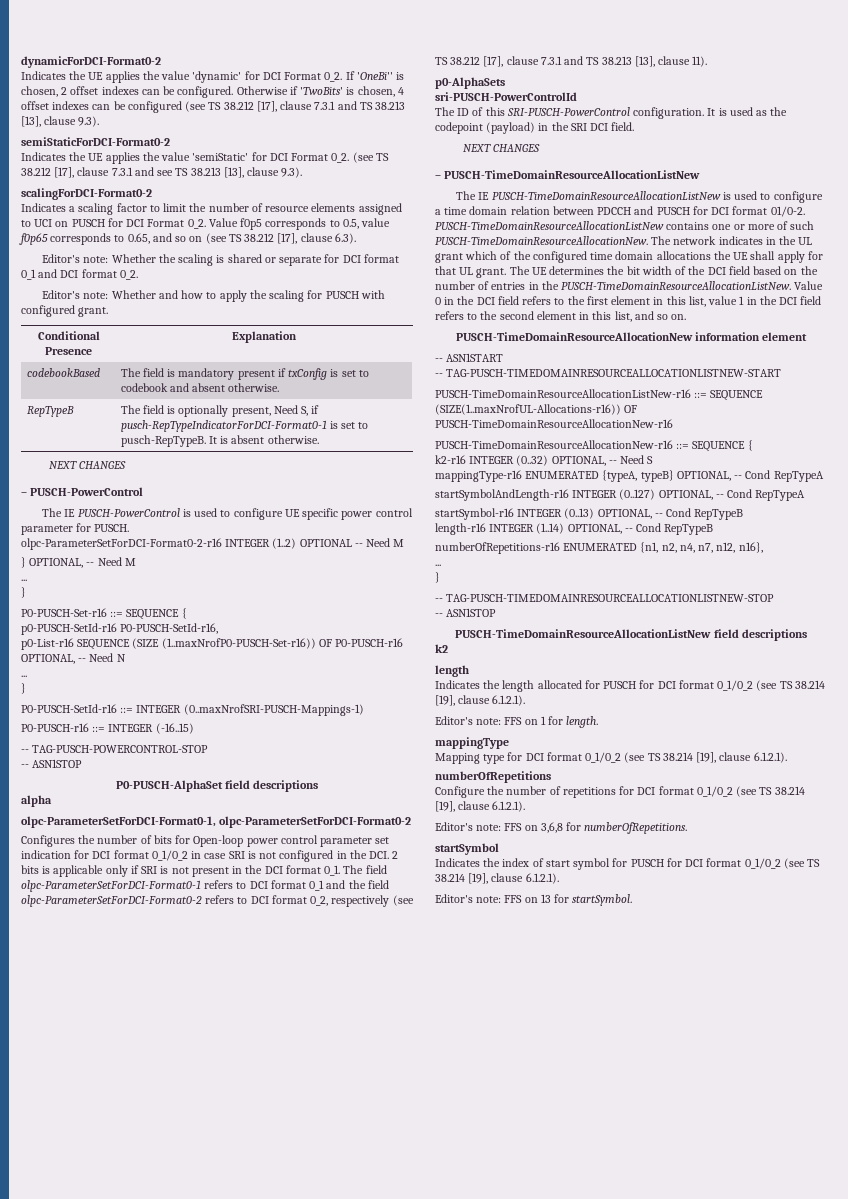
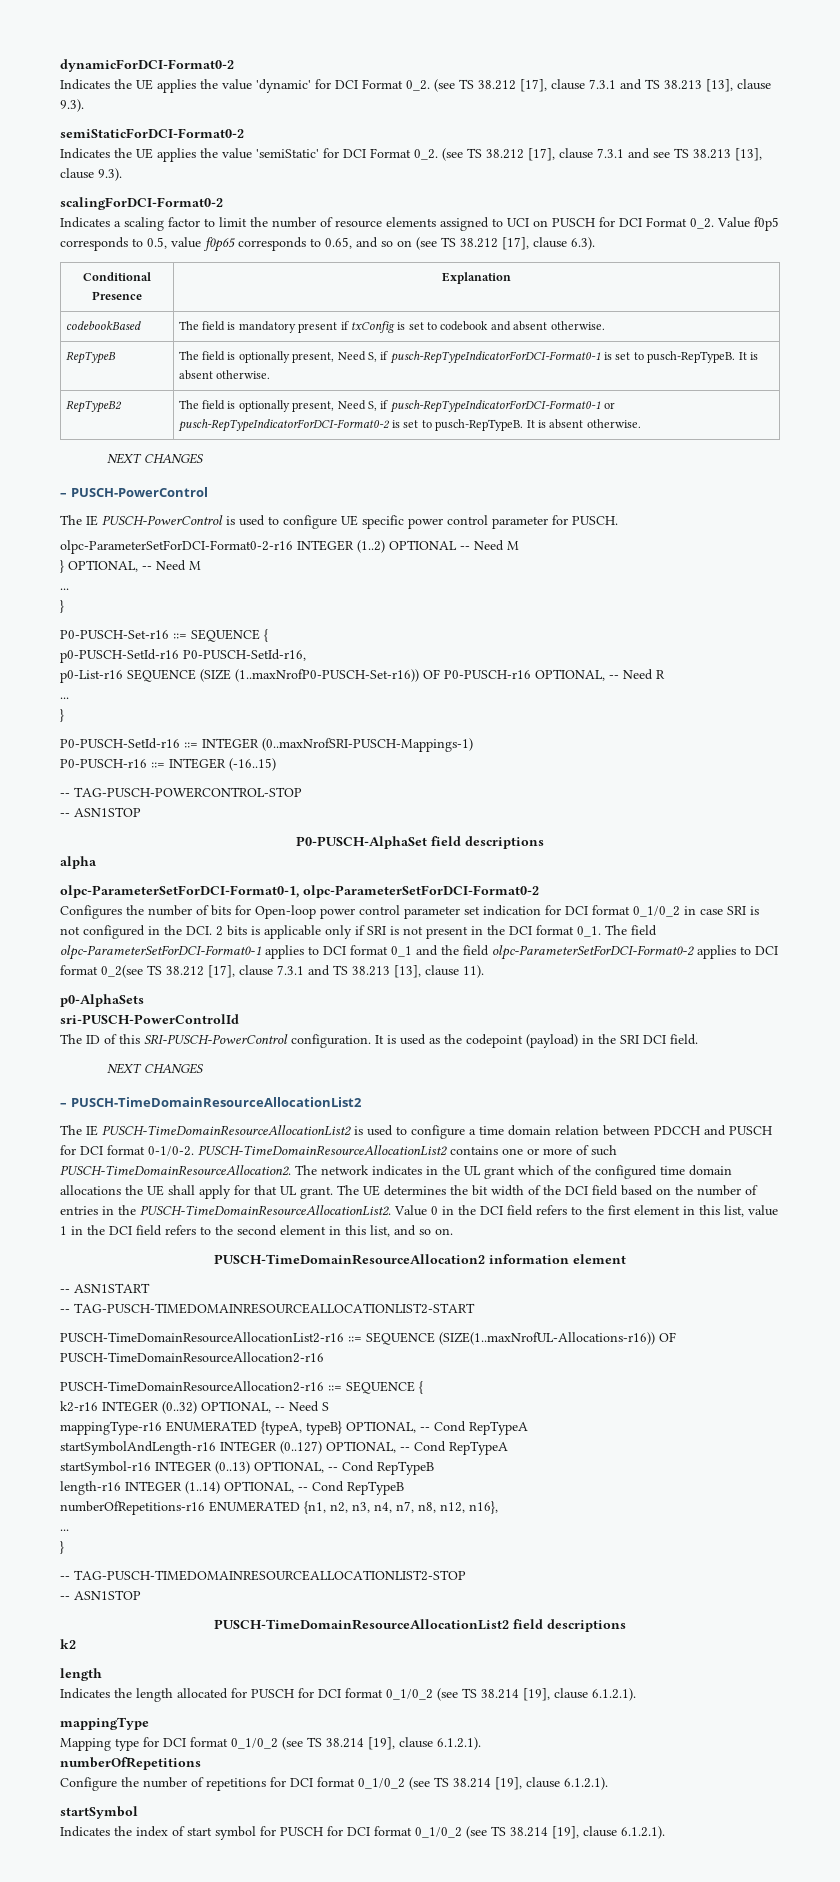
- If 'OneBi'' is chosen, 2 offset indexes can be configured. Otherwise if 'TwoBits' is chosen, 4 offset indexes can be configured (see TS 38.212 [17], clause 7.3.1 and TS 38.213 [13], clause 9.3).
+ (see TS 38.212 [17], clause 7.3.1 and TS 38.213 [13], clause 9.3).
- Editor's note: Whether the scaling is shared or separate for DCI format 0_1 and DCI format 0_2.
- Editor's note: Whether and how to apply the scaling for PUSCH with configured grant.
+ RepTypeB2 | The field is optionally present, Need S, if pusch-RepTypeIndicatorForDCI-Format0-1 or pusch-RepTypeIndicatorForDCI-Format0-2 is set to pusch-RepTypeB. It is absent otherwise.
- p0-List-r16 SEQUENCE (SIZE (1..maxNrofP0-PUSCH-Set-r16)) OF P0-PUSCH-r16 OPTIONAL, -- Need N
+ p0-List-r16 SEQUENCE (SIZE (1..maxNrofP0-PUSCH-Set-r16)) OF P0-PUSCH-r16 OPTIONAL, -- Need R
- The field olpc-ParameterSetForDCI-Format0-1 refers to DCI format 0_1 and the field olpc-ParameterSetForDCI-Format0-2 refers to DCI format 0_2, respectively (see TS 38.212 [17], clause 7.3.1 and TS 38.213 [13], clause 11).
+ The field olpc-ParameterSetForDCI-Format0-1 applies to DCI format 0_1 and the field olpc-ParameterSetForDCI-Format0-2 applies to DCI format 0_2(see TS 38.212 [17], clause 7.3.1 and TS 38.213 [13], clause 11).
- – PUSCH-TimeDomainResourceAllocationListNew
- The IE PUSCH-TimeDomainResourceAllocationListNew is used to configure a time domain relation between PDCCH and PUSCH for DCI format 01/0-2. PUSCH-TimeDomainResourceAllocationListNew contains one or more of such PUSCH-TimeDomainResourceAllocationNew.
+ – PUSCH-TimeDomainResourceAllocationList2
+ The IE PUSCH-TimeDomainResourceAllocationList2 is used to configure a time domain relation between PDCCH and PUSCH for DCI format 0-1/0-2. PUSCH-TimeDomainResourceAllocationList2 contains one or more of such PUSCH-TimeDomainResourceAllocation2.
- The UE determines the bit width of the DCI field based on the number of entries in the PUSCH-TimeDomainResourceAllocationListNew.
+ The UE determines the bit width of the DCI field based on the number of entries in the PUSCH-TimeDomainResourceAllocationList2.
- PUSCH-TimeDomainResourceAllocationNew information element
+ PUSCH-TimeDomainResourceAllocation2 information element
- -- TAG-PUSCH-TIMEDOMAINRESOURCEALLOCATIONLISTNEW-START
- PUSCH-TimeDomainResourceAllocationListNew-r16 ::= SEQUENCE (SIZE(1..maxNrofUL-Allocations-r16)) OF PUSCH-TimeDomainResourceAllocationNew-r16
- PUSCH-TimeDomainResourceAllocationNew-r16 ::= SEQUENCE {
+ -- TAG-PUSCH-TIMEDOMAINRESOURCEALLOCATIONLIST2-START
+ PUSCH-TimeDomainResourceAllocationList2-r16 ::= SEQUENCE (SIZE(1..maxNrofUL-Allocations-r16)) OF PUSCH-TimeDomainResourceAllocation2-r16
+ PUSCH-TimeDomainResourceAllocation2-r16 ::= SEQUENCE {
- numberOfRepetitions-r16 ENUMERATED {n1, n2, n4, n7, n12, n16},
+ numberOfRepetitions-r16 ENUMERATED {n1, n2, n3, n4, n7, n8, n12, n16},
- -- TAG-PUSCH-TIMEDOMAINRESOURCEALLOCATIONLISTNEW-STOP
+ -- TAG-PUSCH-TIMEDOMAINRESOURCEALLOCATIONLIST2-STOP
  -- ASN1STOP
- PUSCH-TimeDomainResourceAllocationListNew field descriptions
+ PUSCH-TimeDomainResourceAllocationList2 field descriptions
- Editor's note: FFS on 1 for length.
- Editor's note: FFS on 3,6,8 for numberOfRepetitions.
- Editor's note: FFS on 13 for startSymbol.

